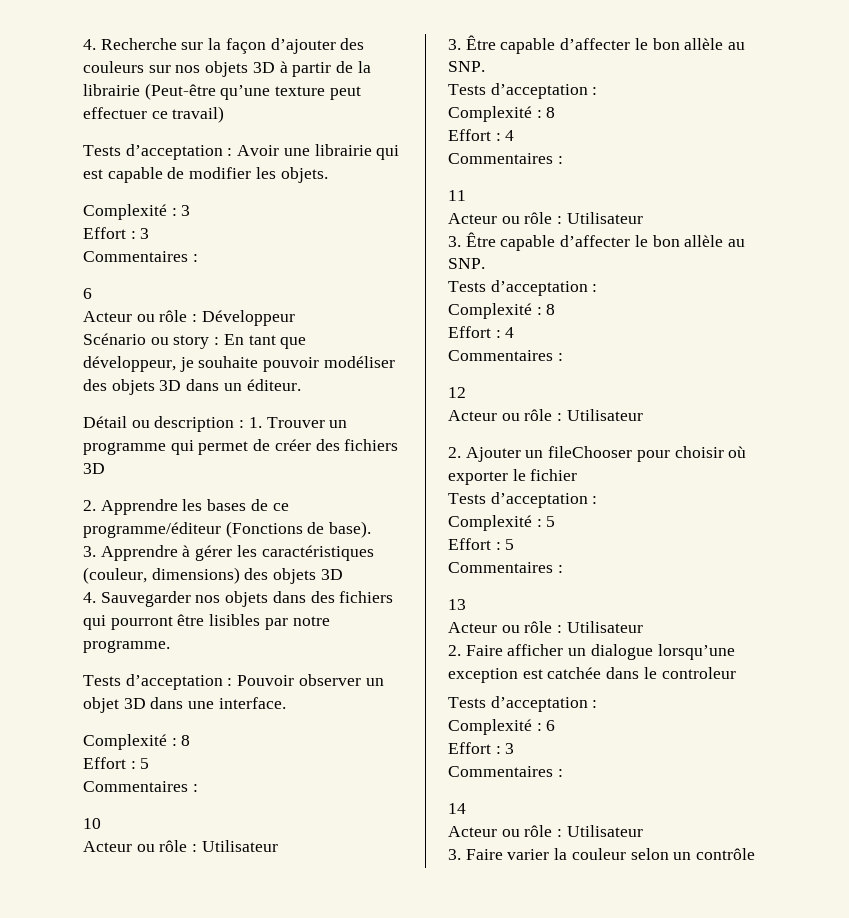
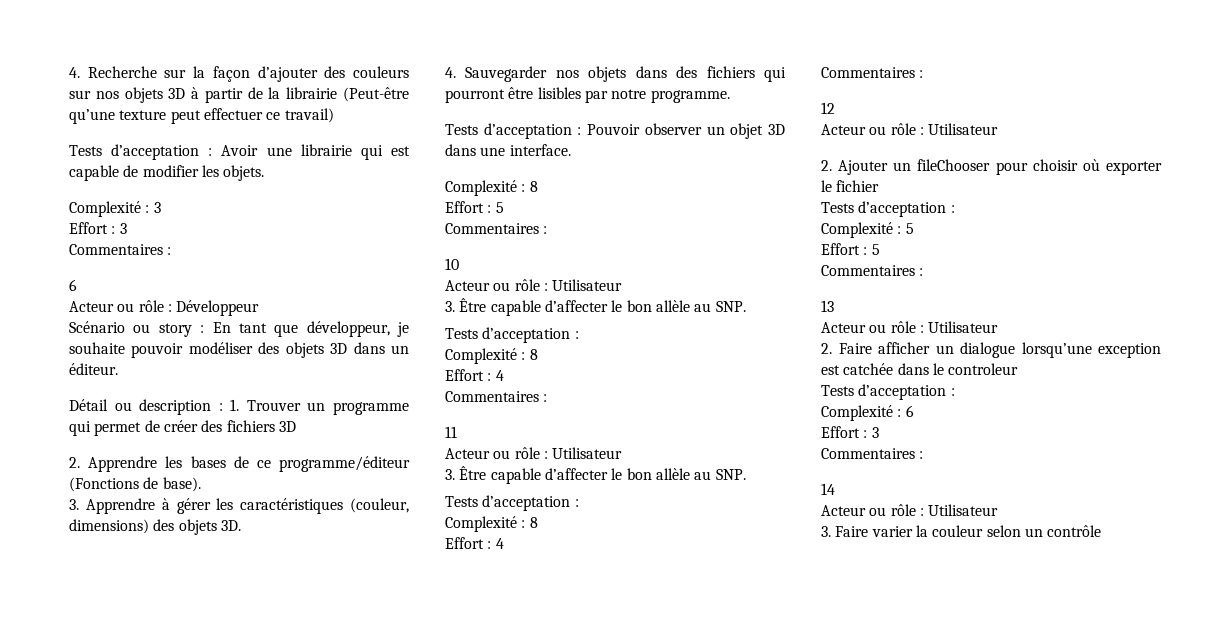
- 3. Apprendre à gérer les caractéristiques (couleur, dimensions) des objets 3D
+ 3. Apprendre à gérer les caractéristiques (couleur, dimensions) des objets 3D.

